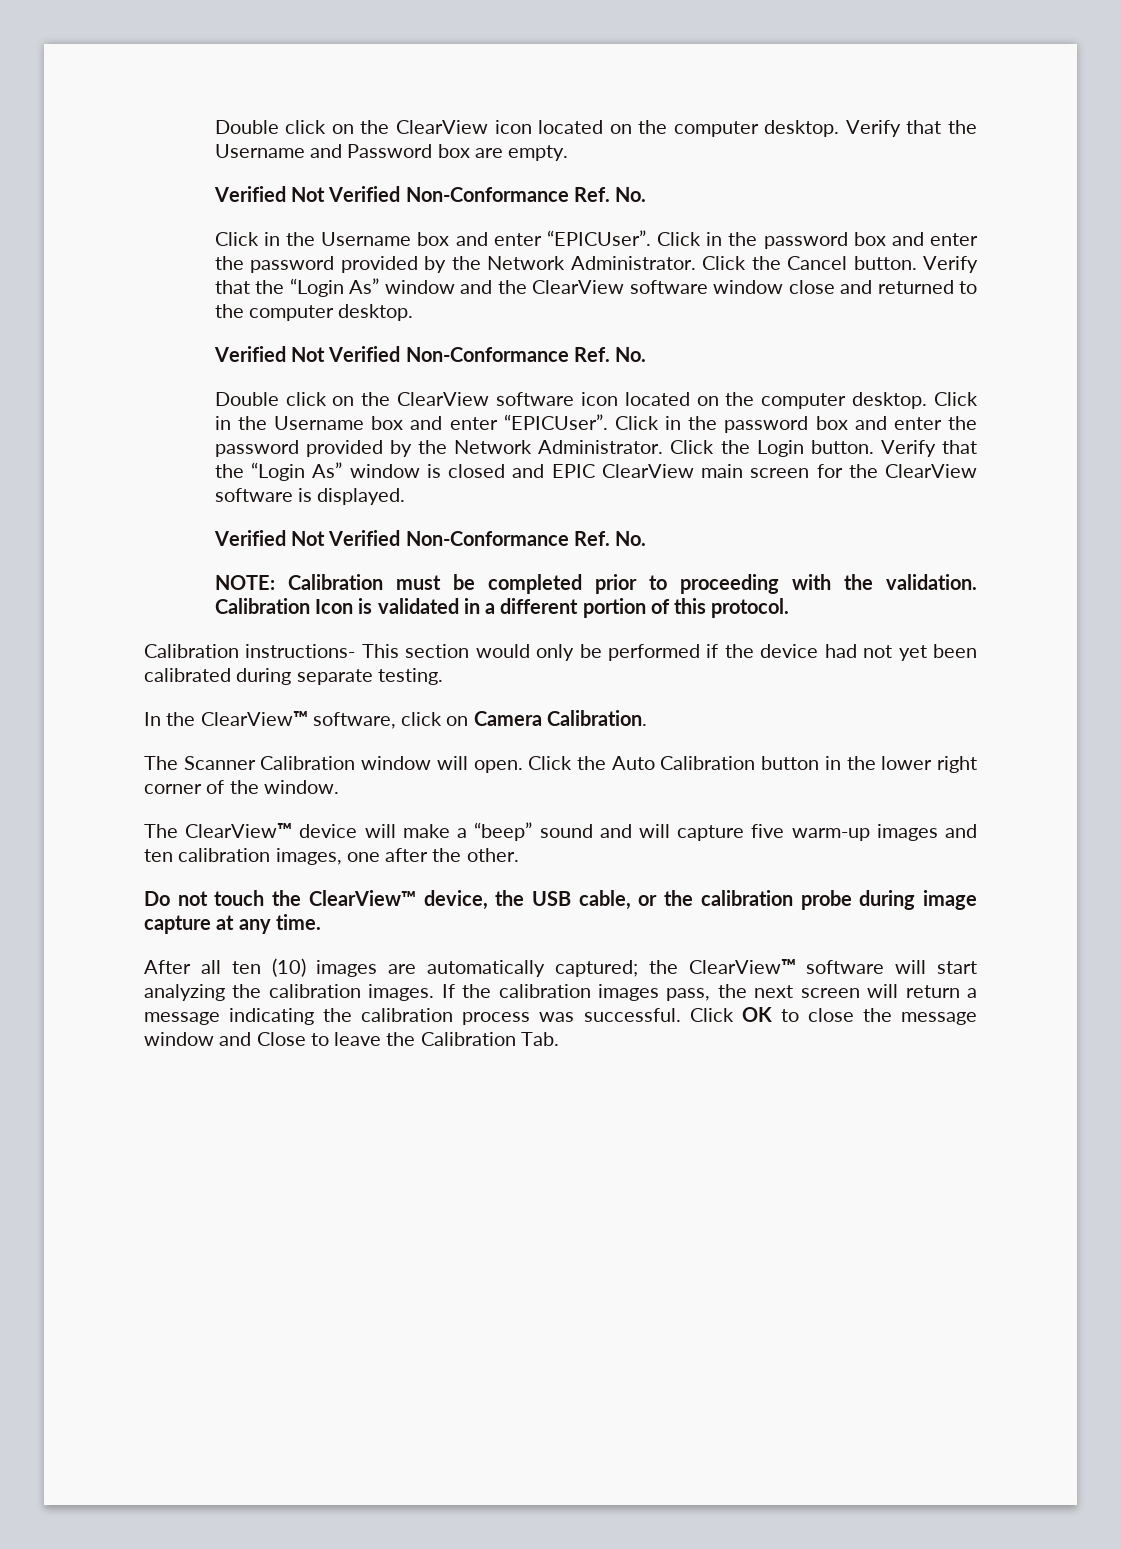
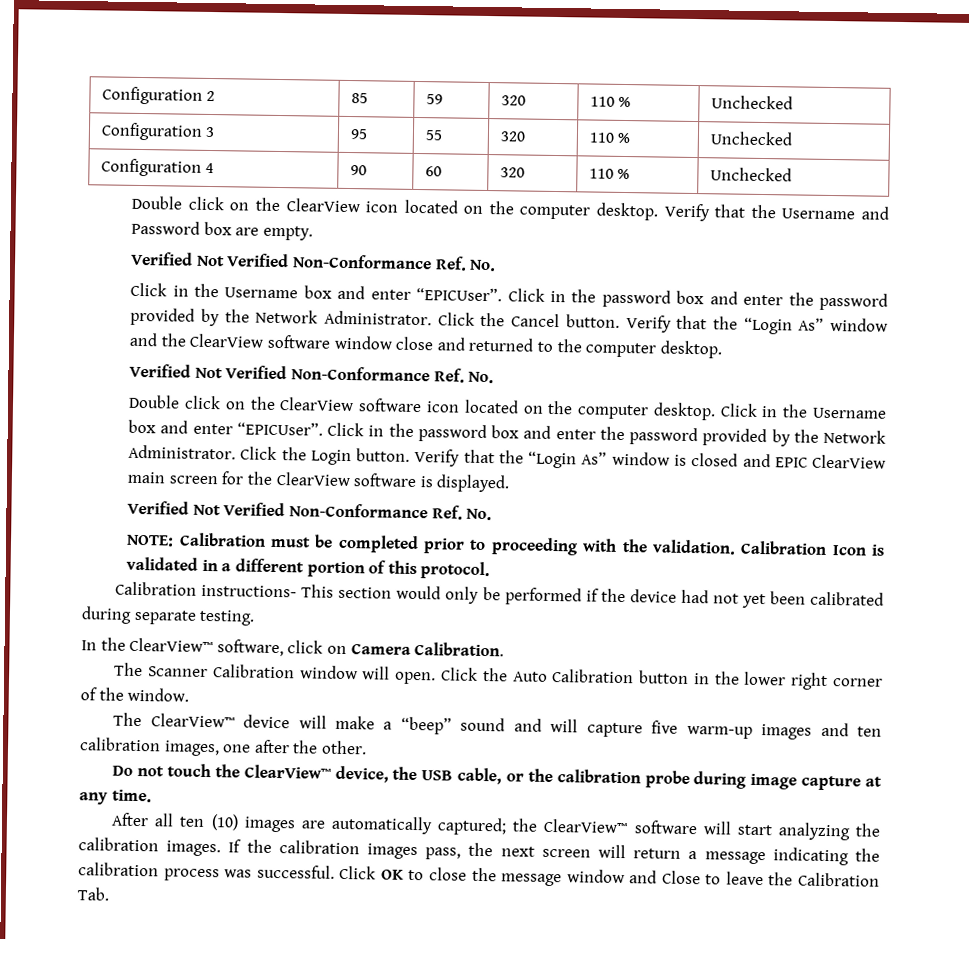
+ Configuration 2 | 85 | 59 | 320 | 110 % | Unchecked
+ Configuration 3 | 95 | 55 | 320 | 110 % | Unchecked
+ Configuration 4 | 90 | 60 | 320 | 110 % | Unchecked

